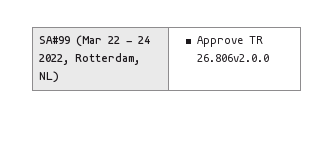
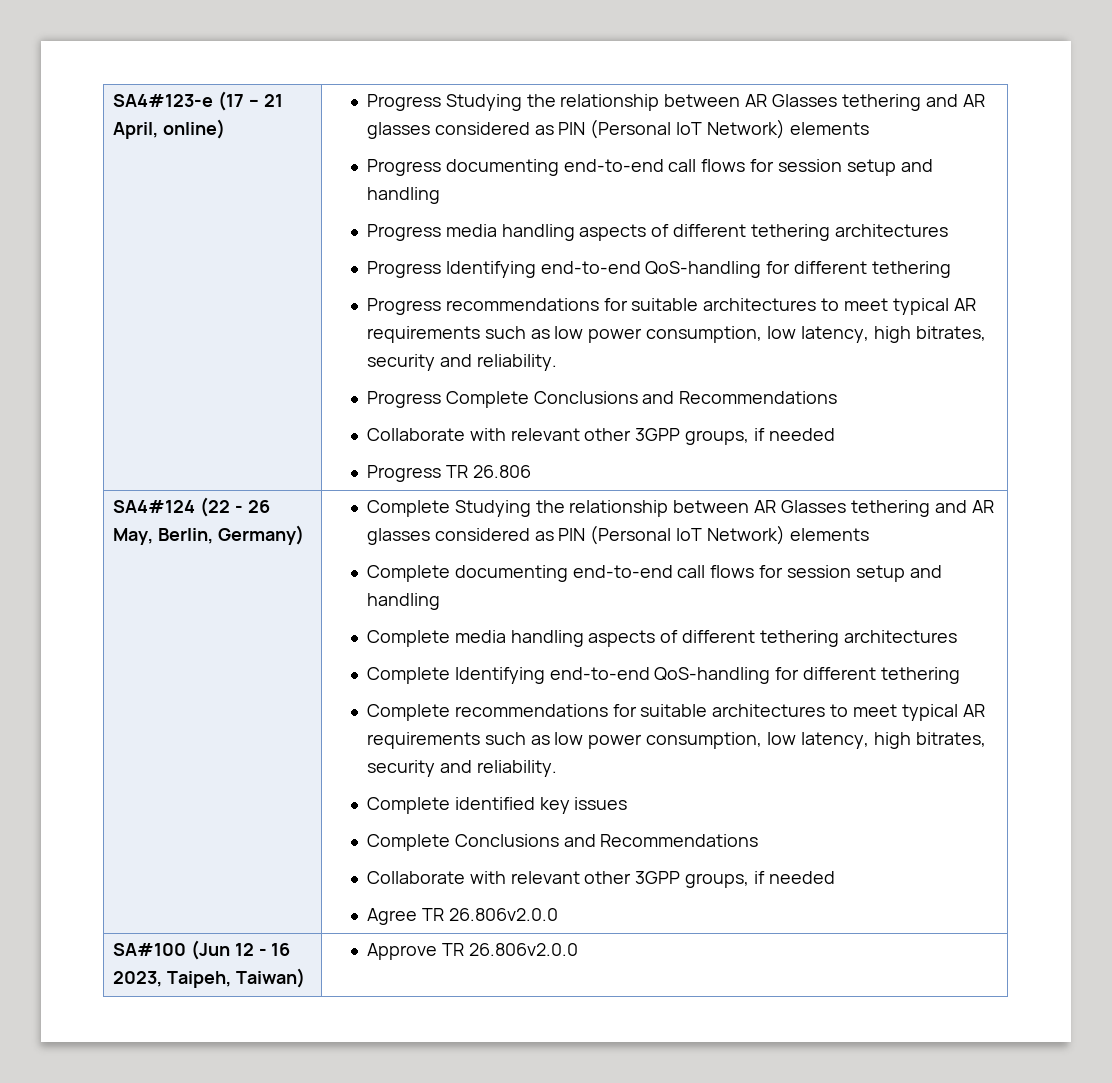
- SA#99 (Mar 22 - 24 2022, Rotterdam, NL) | Approve TR 26.806v2.0.0
+ SA4#123-e (17 – 21 April, online) | Progress Studying the relationship between AR Glasses tethering and AR glasses considered as PIN (Personal IoT Network) elements
+ Progress documenting end-to-end call flows for session setup and handling
+ Progress media handling aspects of different tethering architectures
+ Progress Identifying end-to-end QoS-handling for different tethering
+ Progress recommendations for suitable architectures to meet typical AR requirements such as low power consumption, low latency, high bitrates, security and reliability.
+ Progress Complete Conclusions and Recommendations
+ Collaborate with relevant other 3GPP groups, if needed
+ Progress TR 26.806
+ SA4#124 (22 - 26 May, Berlin, Germany) | Complete Studying the relationship between AR Glasses tethering and AR glasses considered as PIN (Personal IoT Network) elements
+ Complete documenting end-to-end call flows for session setup and handling
+ Complete media handling aspects of different tethering architectures
+ Complete Identifying end-to-end QoS-handling for different tethering
+ Complete recommendations for suitable architectures to meet typical AR requirements such as low power consumption, low latency, high bitrates, security and reliability.
+ Complete identified key issues
+ Complete Conclusions and Recommendations
+ Collaborate with relevant other 3GPP groups, if needed
+ Agree TR 26.806v2.0.0
+ SA#100 (Jun 12 - 16 2023, Taipeh, Taiwan) | Approve TR 26.806v2.0.0

